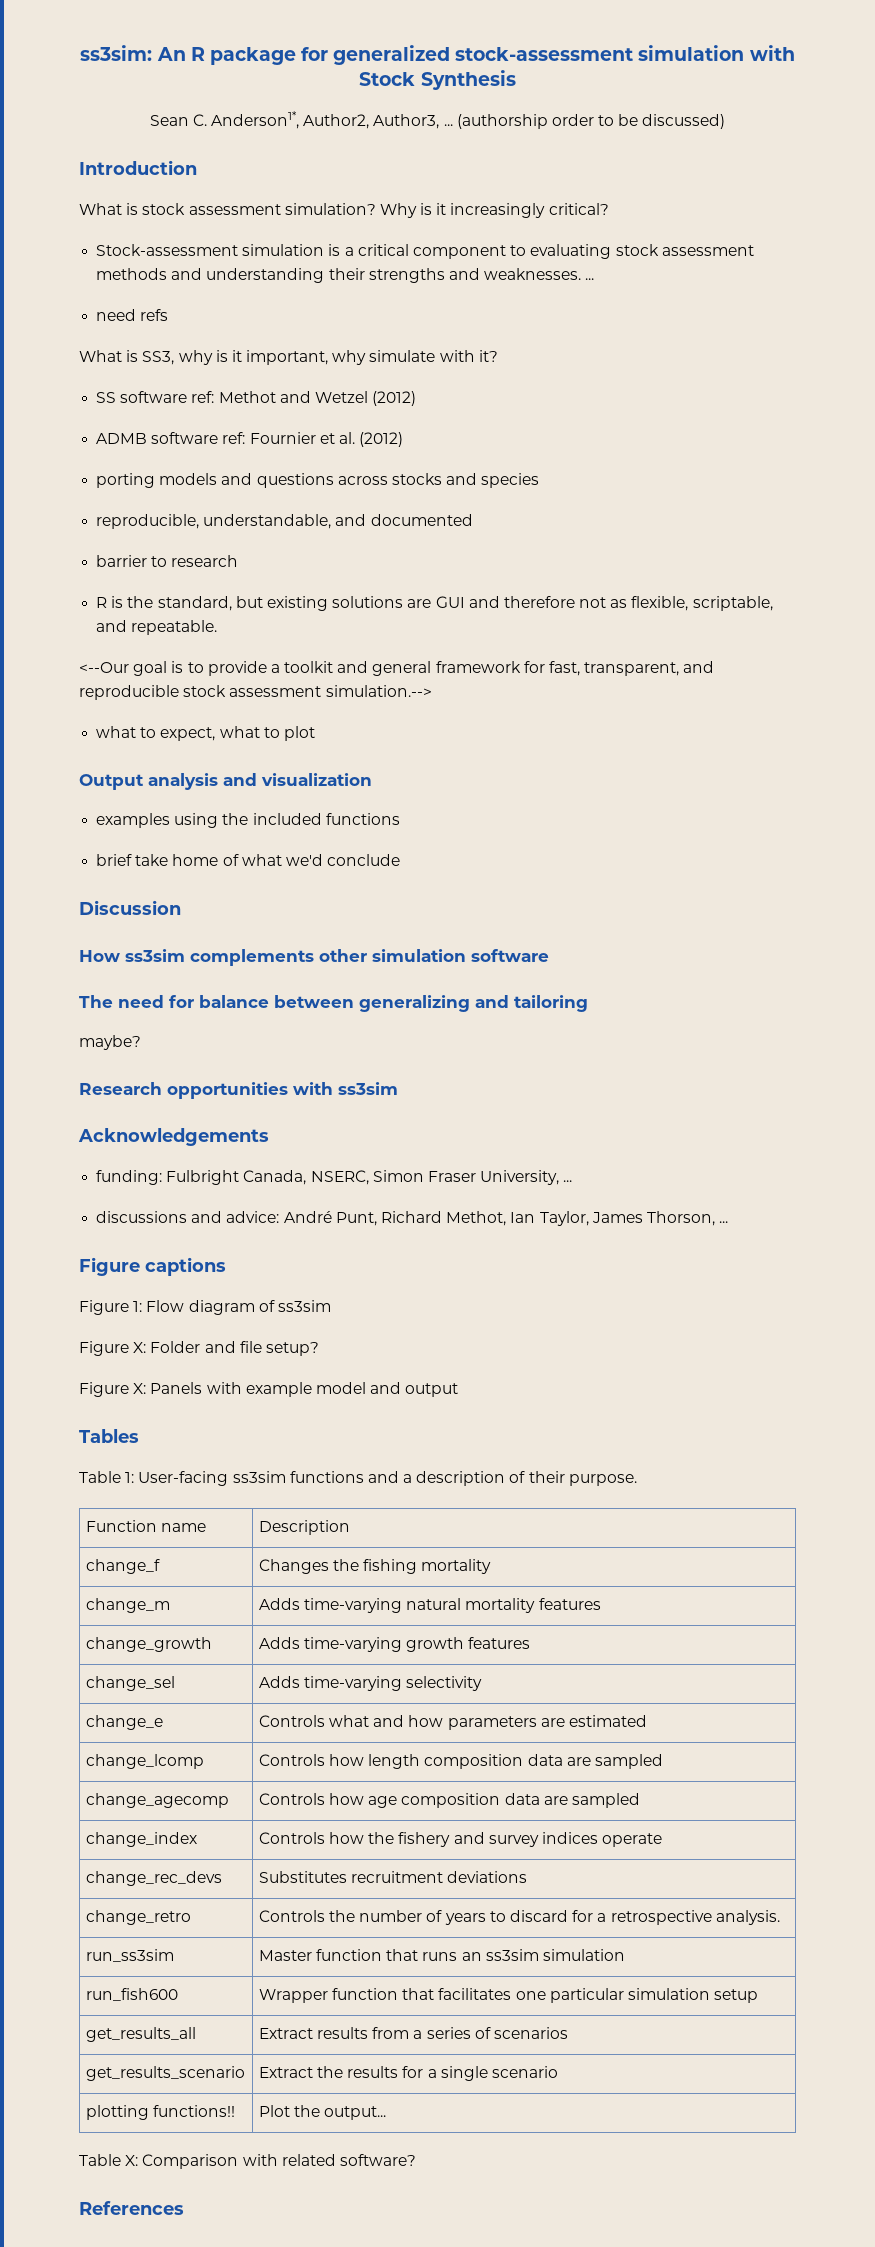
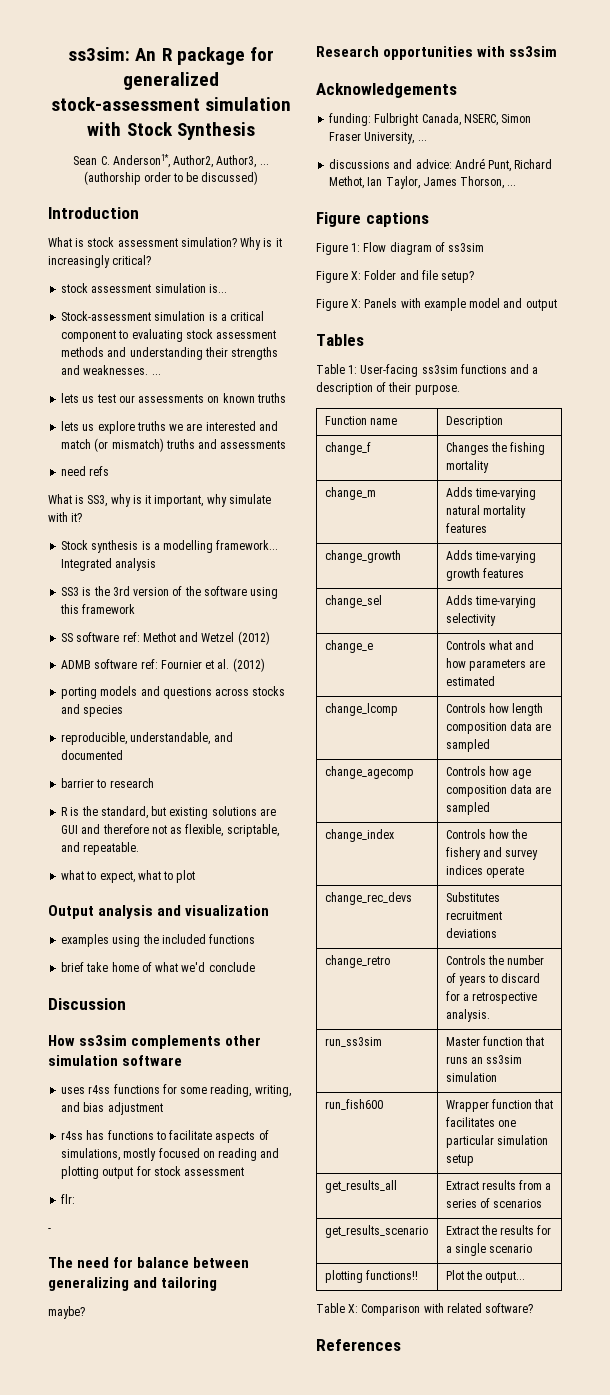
+ stock assessment simulation is...
+ lets us test our assessments on known truths
+ lets us explore truths we are interested and match (or mismatch) truths and assessments
+ Stock synthesis is a modelling framework... Integrated analysis
+ SS3 is the 3rd version of the software using this framework
- <--Our goal is to provide a toolkit and general framework for fast, transparent, and reproducible stock assessment simulation.-->
+ uses r4ss functions for some reading, writing, and bias adjustment
+ r4ss has functions to facilitate aspects of simulations, mostly focused on reading and plotting output for stock assessment
+ flr:
+ -

